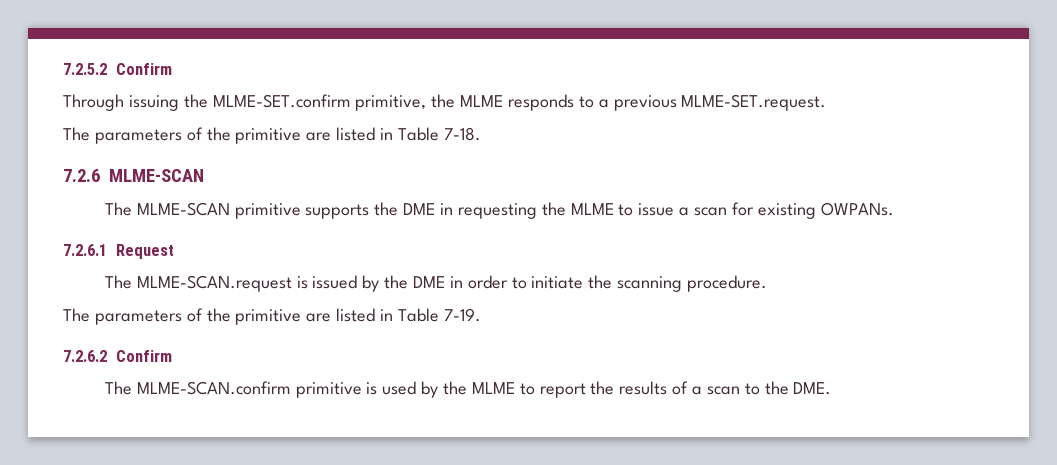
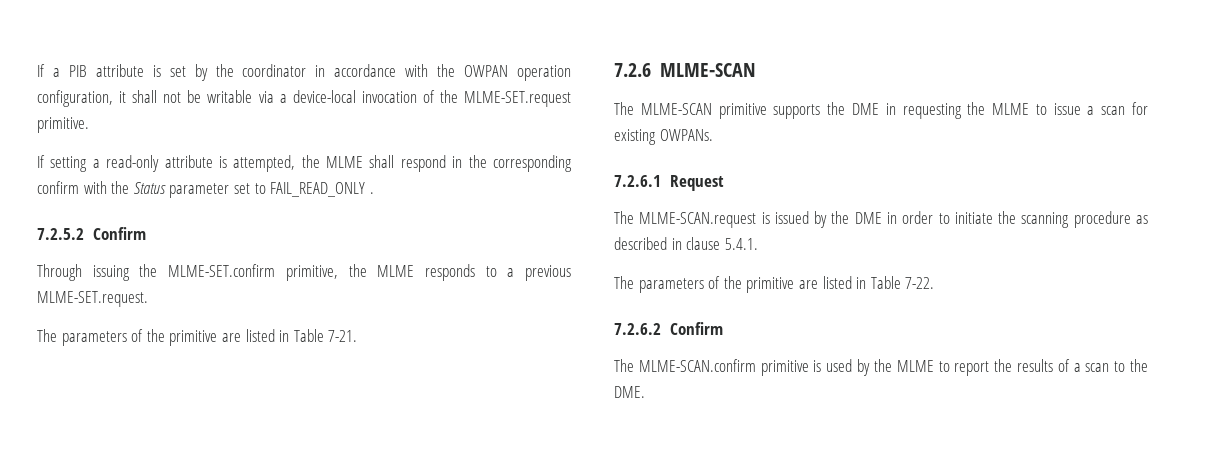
+ If a PIB attribute is set by the coordinator in accordance with the OWPAN operation configuration, it shall not be writable via a device-local invocation of the MLME-SET.request primitive.
+ If setting a read-only attribute is attempted, the MLME shall respond in the corresponding confirm with the Status parameter set to FAIL_READ_ONLY .
- The parameters of the primitive are listed in Table 7-18.
+ The parameters of the primitive are listed in Table 7-21.
- The MLME-SCAN.request is issued by the DME in order to initiate the scanning procedure.
- The parameters of the primitive are listed in Table 7-19.
+ The MLME-SCAN.request is issued by the DME in order to initiate the scanning procedure as described in clause 5.4.1.
+ The parameters of the primitive are listed in Table 7-22.

